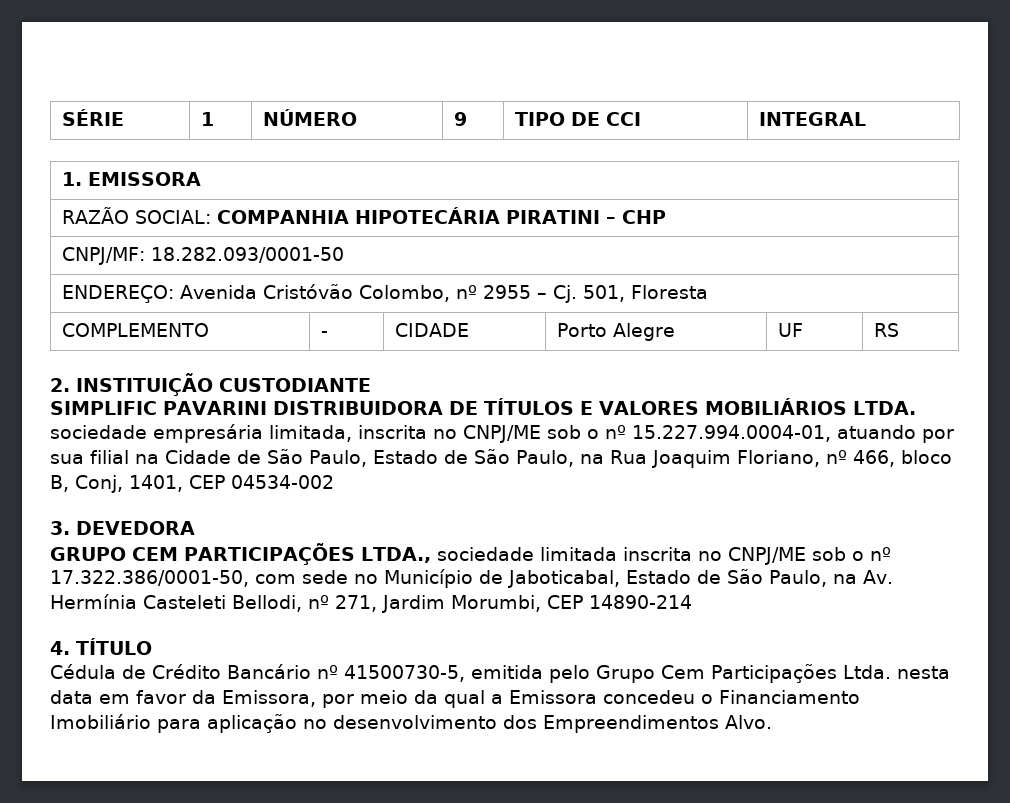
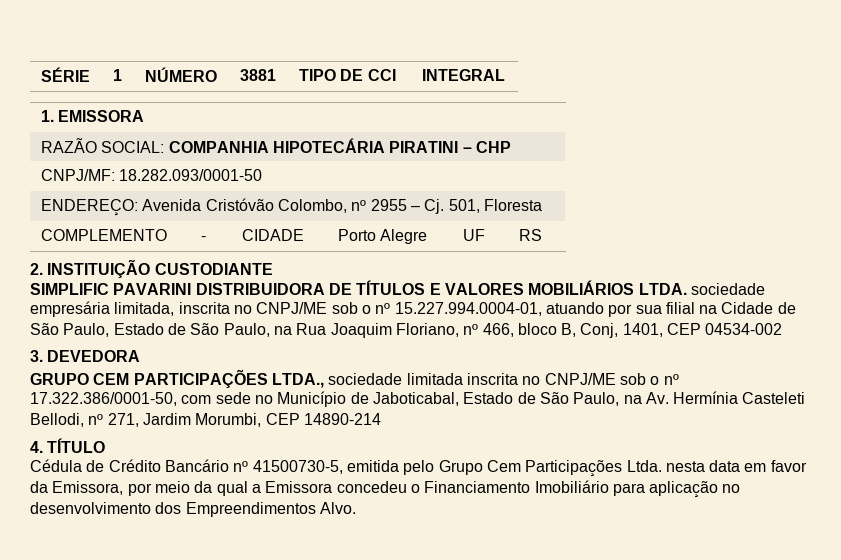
- SÉRIE | 1 | NÚMERO | 9 | TIPO DE CCI | INTEGRAL
+ SÉRIE | 1 | NÚMERO | 3881 | TIPO DE CCI | INTEGRAL

